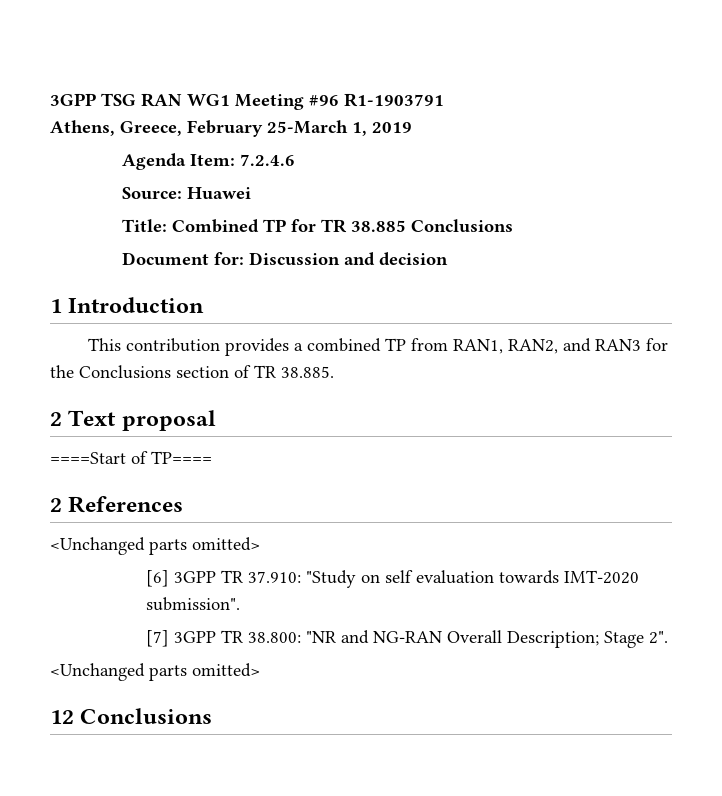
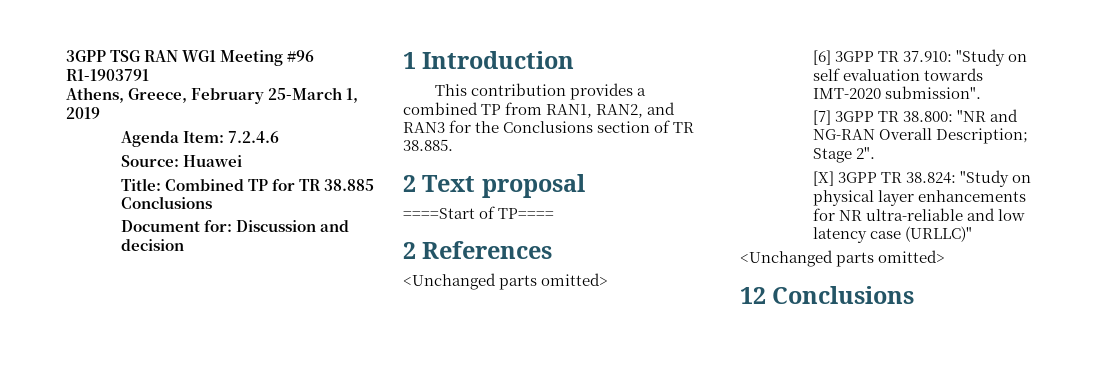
+ [X] 3GPP TR 38.824: "Study on physical layer enhancements for NR ultra-reliable and low latency case (URLLC)"

